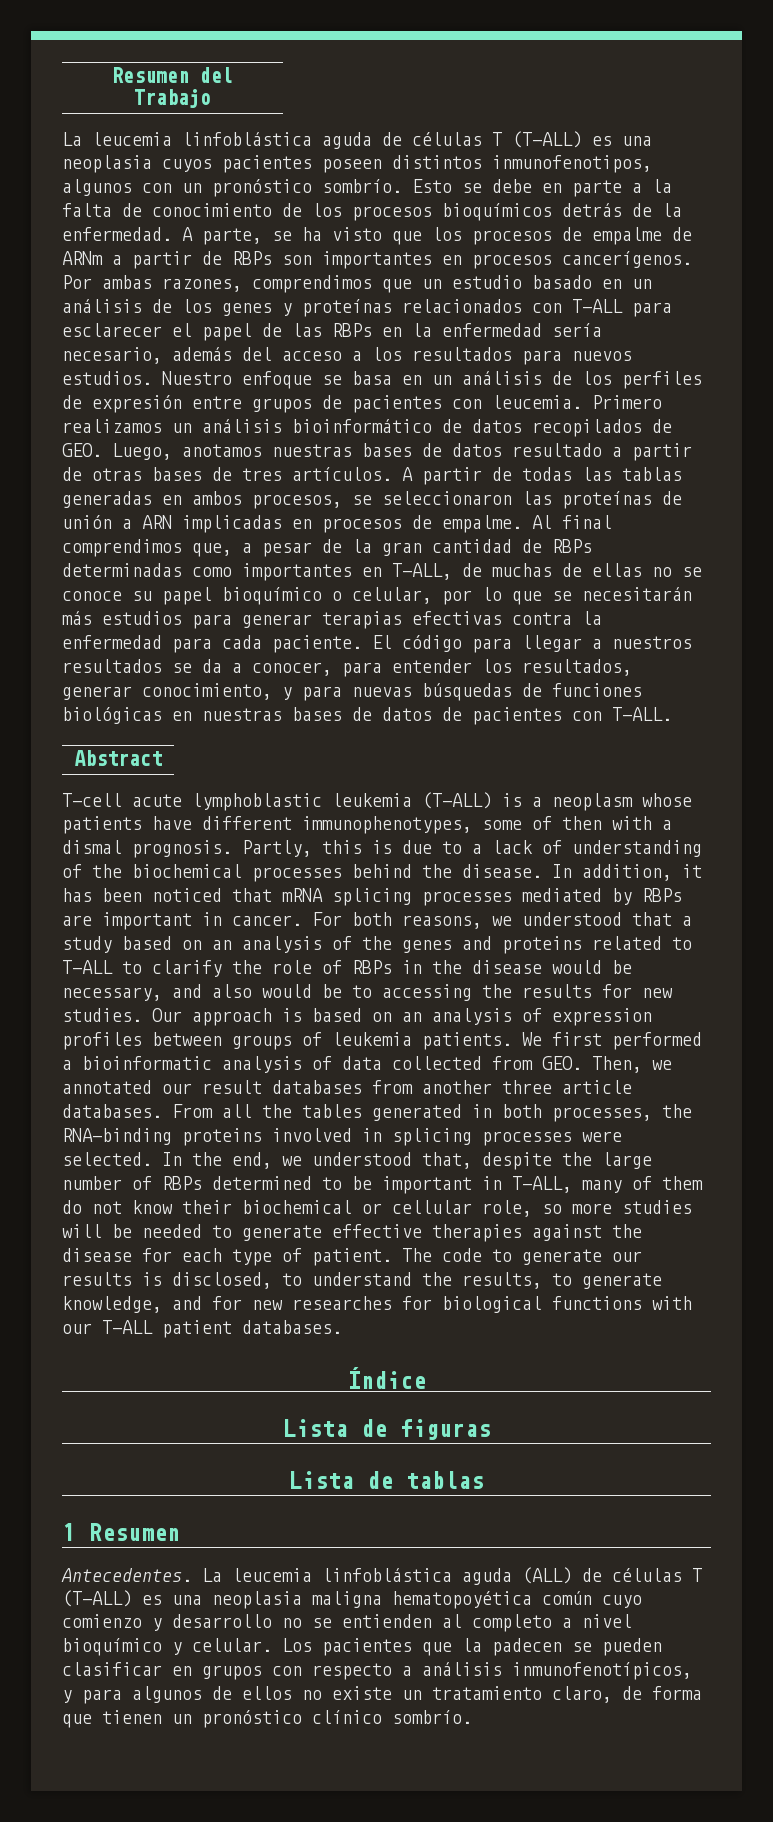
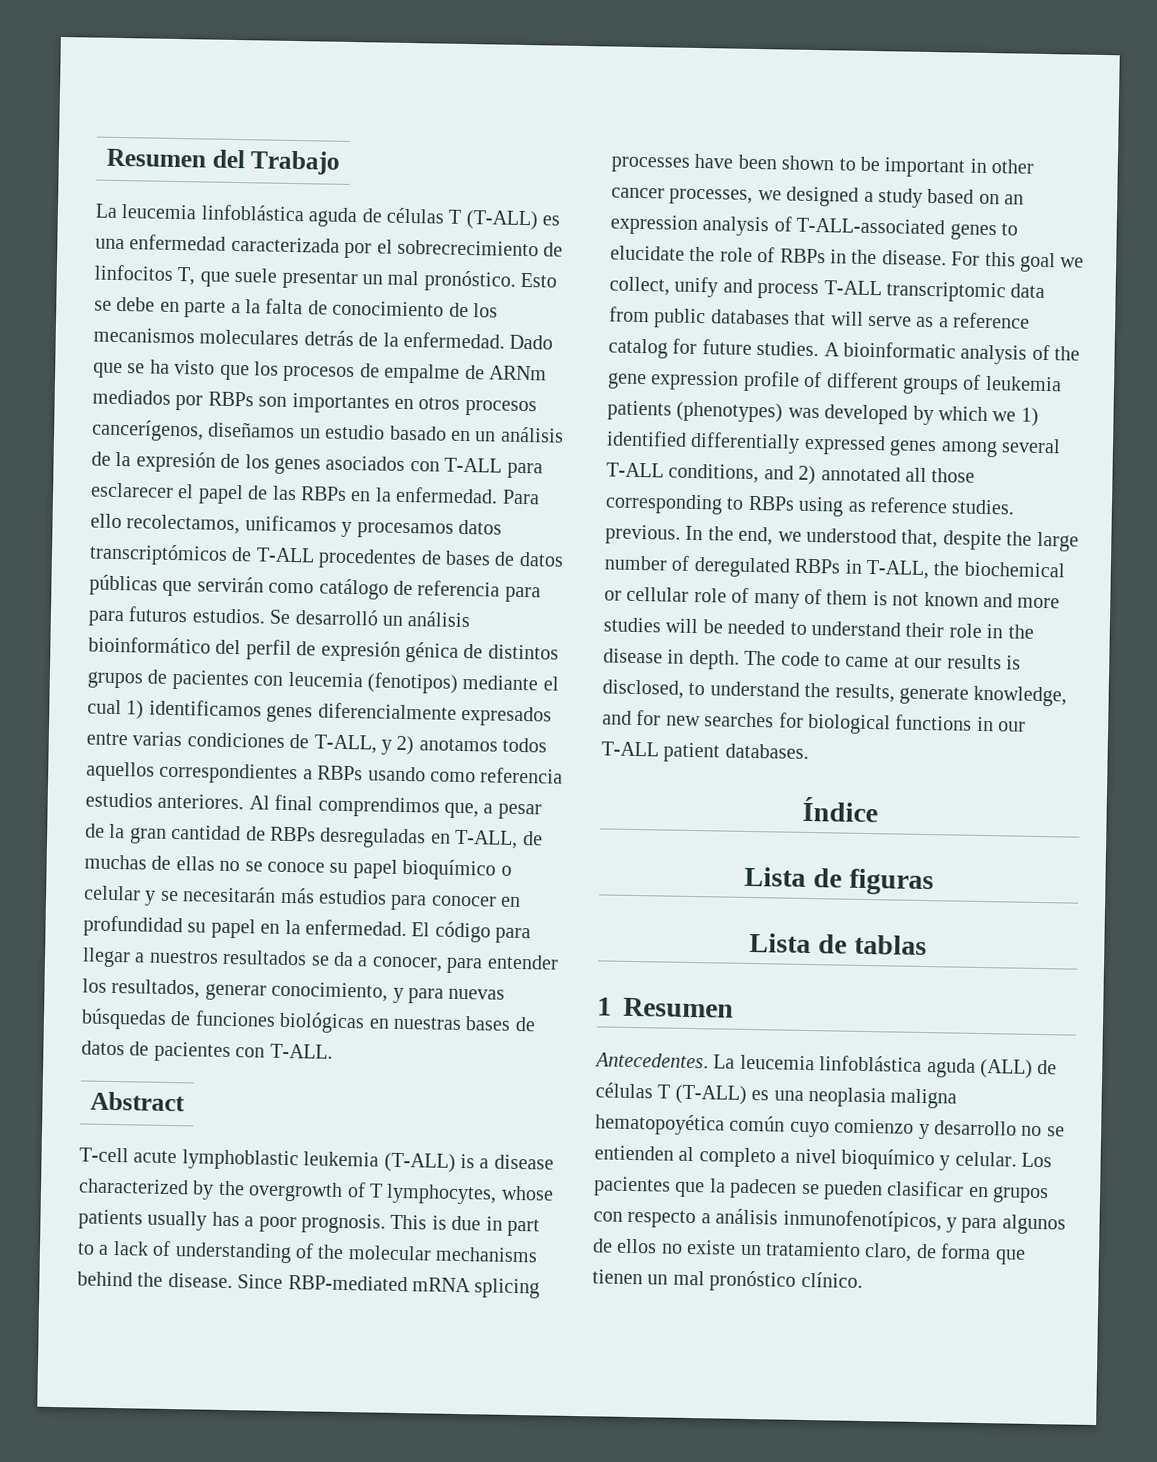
- La leucemia linfoblástica aguda de células T (T-ALL) es una neoplasia cuyos pacientes poseen distintos inmunofenotipos, algunos con un pronóstico sombrío.
+ La leucemia linfoblástica aguda de células T (T-ALL) es una enfermedad caracterizada por el sobrecrecimiento de linfocitos T, que suele presentar un mal pronóstico.
- Esto se debe en parte a la falta de conocimiento de los procesos bioquímicos detrás de la enfermedad.
+ Esto se debe en parte a la falta de conocimiento de los mecanismos moleculares detrás de la enfermedad.
- A parte, se ha visto que los procesos de empalme de ARNm a partir de RBPs son importantes en procesos cancerígenos. Por ambas razones, comprendimos que un estudio basado en un análisis de los genes y proteínas relacionados con T-ALL para esclarecer el papel de las RBPs en la enfermedad sería necesario, además del acceso a los resultados para nuevos estudios. Nuestro enfoque se basa en un análisis de los perfiles de expresión entre grupos de pacientes con leucemia. Primero realizamos un análisis bioinformático de datos recopilados de GEO. Luego, anotamos nuestras bases de datos resultado a partir de otras bases de tres artículos. A partir de todas las tablas generadas en ambos procesos, se seleccionaron las proteínas de unión a ARN implicadas en procesos de empalme.
+ Dado que se ha visto que los procesos de empalme de ARNm mediados por RBPs son importantes en otros procesos cancerígenos, diseñamos un estudio basado en un análisis de la expresión de los genes asociados con T-ALL para esclarecer el papel de las RBPs en la enfermedad. Para ello recolectamos, unificamos y procesamos datos transcriptómicos de T-ALL procedentes de bases de datos públicas que servirán como catálogo de referencia para para futuros estudios. Se desarrolló un análisis bioinformático del perfil de expresión génica de distintos grupos de pacientes con leucemia (fenotipos) mediante el cual 1) identificamos genes diferencialmente expresados entre varias condiciones de T-ALL, y 2) anotamos todos aquellos correspondientes a RBPs usando como referencia estudios anteriores.
- Al final comprendimos que, a pesar de la gran cantidad de RBPs determinadas como importantes en T-ALL, de muchas de ellas no se conoce su papel bioquímico o celular, por lo que se necesitarán más estudios para generar terapias efectivas contra la enfermedad para cada paciente.
+ Al final comprendimos que, a pesar de la gran cantidad de RBPs desreguladas en T-ALL, de muchas de ellas no se conoce su papel bioquímico o celular y se necesitarán más estudios para conocer en profundidad su papel en la enfermedad.
- T-cell acute lymphoblastic leukemia (T-ALL) is a neoplasm whose patients have different immunophenotypes, some of then with a dismal prognosis. Partly, this is due to a lack of understanding of the biochemical processes behind the disease.
+ T-cell acute lymphoblastic leukemia (T-ALL) is a disease characterized by the overgrowth of T lymphocytes, whose patients usually has a poor prognosis. This is due in part to a lack of understanding of the molecular mechanisms behind the disease.
- In addition, it has been noticed that mRNA splicing processes mediated by RBPs are important in cancer. For both reasons, we understood that a study based on an analysis of the genes and proteins related to T-ALL to clarify the role of RBPs in the disease would be necessary, and also would be to accessing the results for new studies. Our approach is based on an analysis of expression profiles between groups of leukemia patients. We first performed a bioinformatic analysis of data collected from GEO. Then, we annotated our result databases from another three article databases. From all the tables generated in both processes, the RNA-binding proteins involved in splicing processes were selected.
+ Since RBP-mediated mRNA splicing processes have been shown to be important in other cancer processes, we designed a study based on an expression analysis of T-ALL-associated genes to elucidate the role of RBPs in the disease. For this goal we collect, unify and process T-ALL transcriptomic data from public databases that will serve as a reference catalog for future studies. A bioinformatic analysis of the gene expression profile of different groups of leukemia patients (phenotypes) was developed by which we 1) identified differentially expressed genes among several T-ALL conditions, and 2) annotated all those corresponding to RBPs using as reference studies. previous.
- In the end, we understood that, despite the large number of RBPs determined to be important in T-ALL, many of them do not know their biochemical or cellular role, so more studies will be needed to generate effective therapies against the disease for each type of patient.
+ In the end, we understood that, despite the large number of deregulated RBPs in T-ALL, the biochemical or cellular role of many of them is not known and more studies will be needed to understand their role in the disease in depth.
- The code to generate our results is disclosed, to understand the results, to generate knowledge, and for new researches for biological functions with our T-ALL patient databases.
+ The code to came at our results is disclosed, to understand the results, generate knowledge, and for new searches for biological functions in our T-ALL patient databases.
- Los pacientes que la padecen se pueden clasificar en grupos con respecto a análisis inmunofenotípicos, y para algunos de ellos no existe un tratamiento claro, de forma que tienen un pronóstico clínico sombrío.
+ Los pacientes que la padecen se pueden clasificar en grupos con respecto a análisis inmunofenotípicos, y para algunos de ellos no existe un tratamiento claro, de forma que tienen un mal pronóstico clínico.

